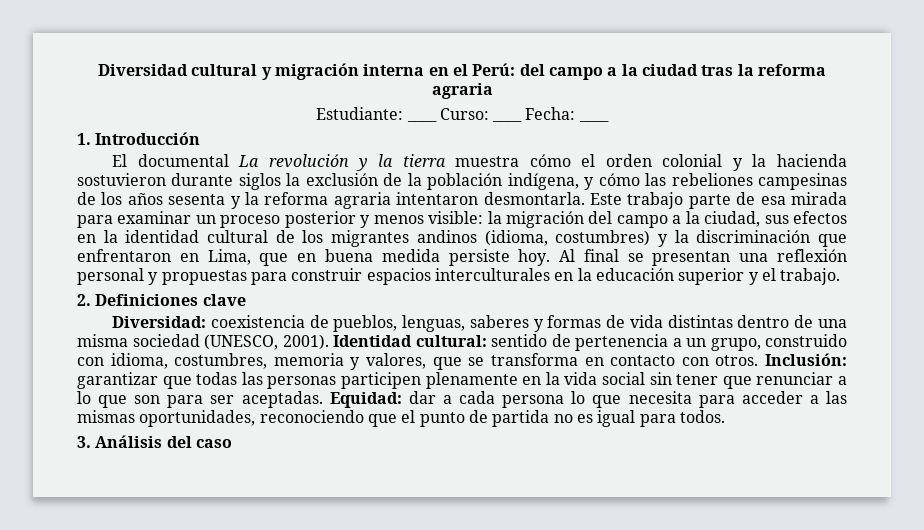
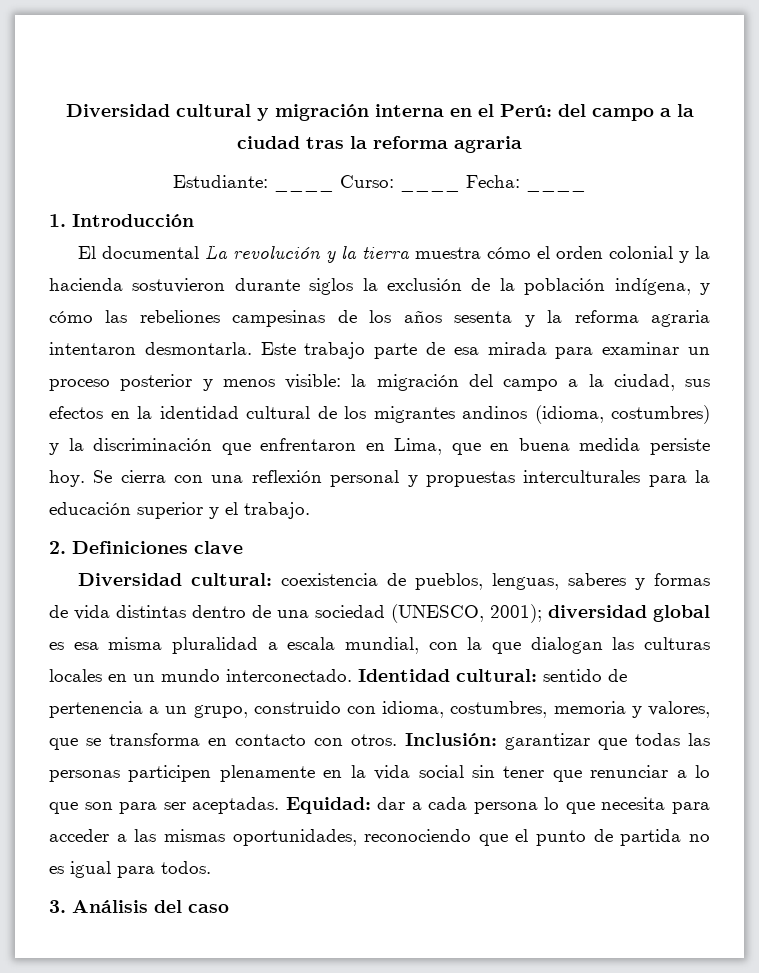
- Al final se presentan una reflexión personal y propuestas para construir espacios interculturales en la educación superior y el trabajo.
+ Se cierra con una reflexión personal y propuestas interculturales para la educación superior y el trabajo.
- Diversidad: coexistencia de pueblos, lenguas, saberes y formas de vida distintas dentro de una misma sociedad (UNESCO, 2001).
+ Diversidad cultural: coexistencia de pueblos, lenguas, saberes y formas de vida distintas dentro de una sociedad (UNESCO, 2001); diversidad global es esa misma pluralidad a escala mundial, con la que dialogan las culturas locales en un mundo interconectado.

